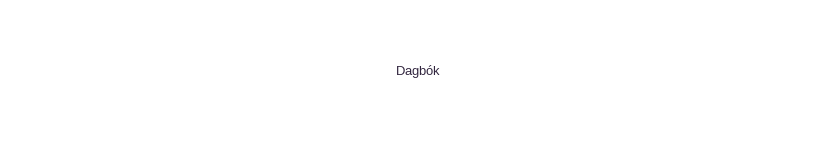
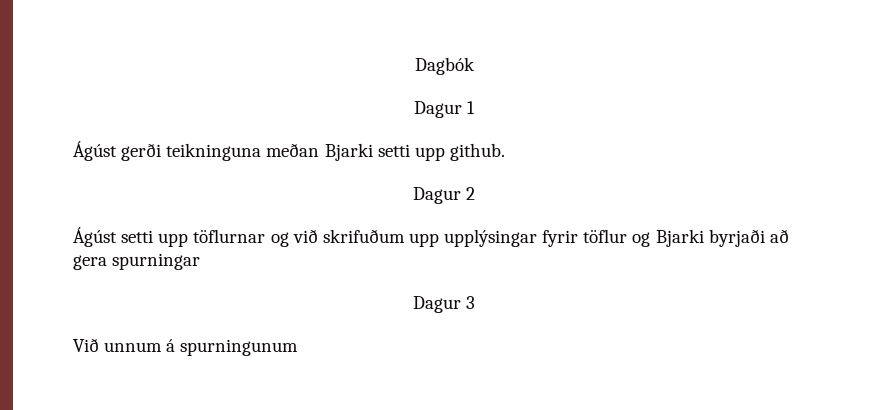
+ Dagur 1
+ Ágúst gerði teikninguna meðan Bjarki setti upp github.
+ Dagur 2
+ Ágúst setti upp töflurnar og við skrifuðum upp upplýsingar fyrir töflur og Bjarki byrjaði að gera spurningar
+ Dagur 3
+ Við unnum á spurningunum

